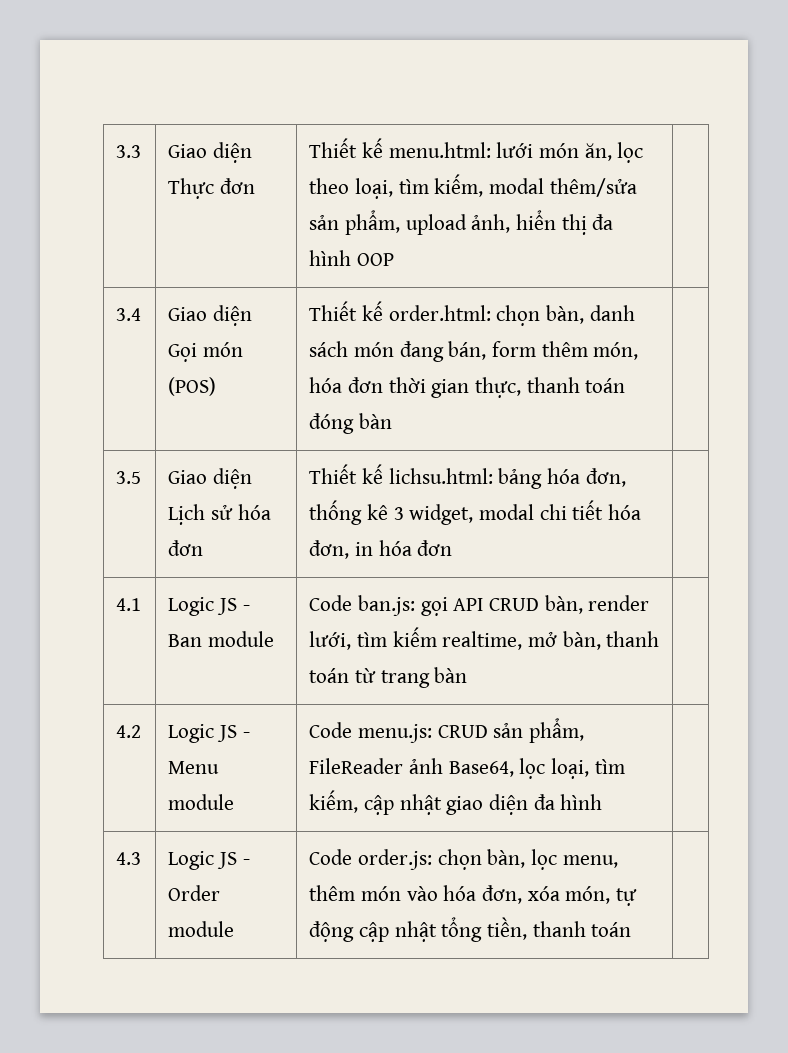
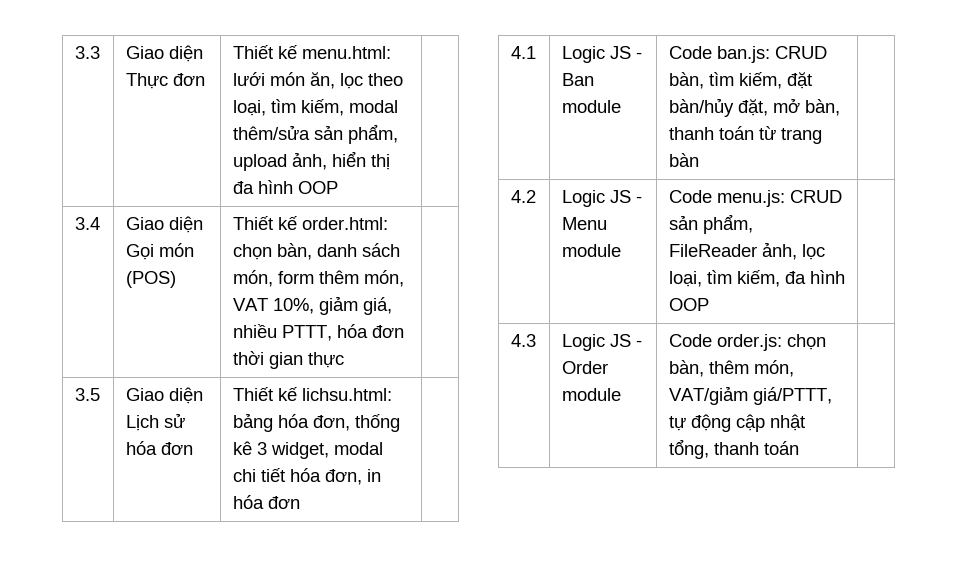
- 3.4 | Giao diện Gọi món (POS) | Thiết kế order.html: chọn bàn, danh sách món đang bán, form thêm món, hóa đơn thời gian thực, thanh toán đóng bàn |
+ 3.4 | Giao diện Gọi món (POS) | Thiết kế order.html: chọn bàn, danh sách món, form thêm món, VAT 10%, giảm giá, nhiều PTTT, hóa đơn thời gian thực |
- 4.1 | Logic JS - Ban module | Code ban.js: gọi API CRUD bàn, render lưới, tìm kiếm realtime, mở bàn, thanh toán từ trang bàn |
+ 4.1 | Logic JS - Ban module | Code ban.js: CRUD bàn, tìm kiếm, đặt bàn/hủy đặt, mở bàn, thanh toán từ trang bàn |
- 4.2 | Logic JS - Menu module | Code menu.js: CRUD sản phẩm, FileReader ảnh Base64, lọc loại, tìm kiếm, cập nhật giao diện đa hình |
+ 4.2 | Logic JS - Menu module | Code menu.js: CRUD sản phẩm, FileReader ảnh, lọc loại, tìm kiếm, đa hình OOP |
- 4.3 | Logic JS - Order module | Code order.js: chọn bàn, lọc menu, thêm món vào hóa đơn, xóa món, tự động cập nhật tổng tiền, thanh toán |
+ 4.3 | Logic JS - Order module | Code order.js: chọn bàn, thêm món, VAT/giảm giá/PTTT, tự động cập nhật tổng, thanh toán |

